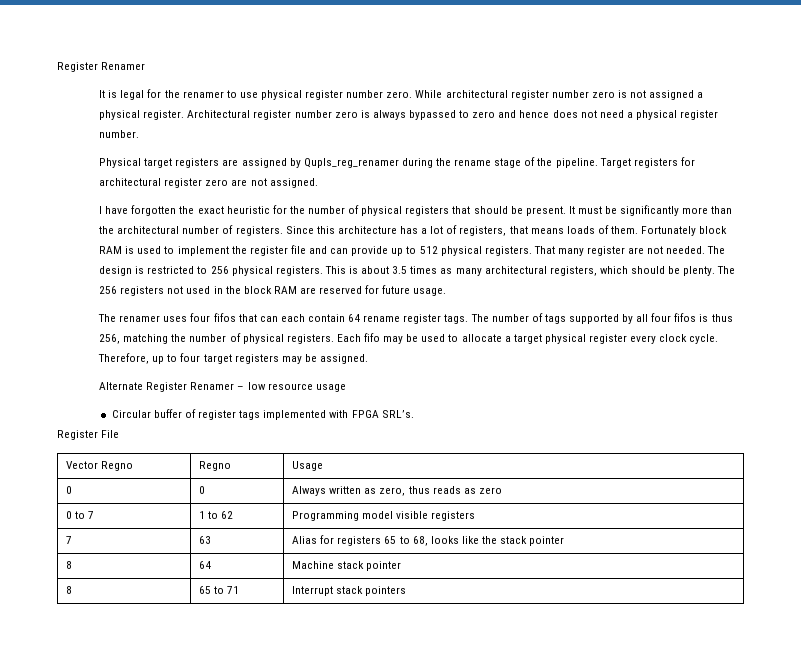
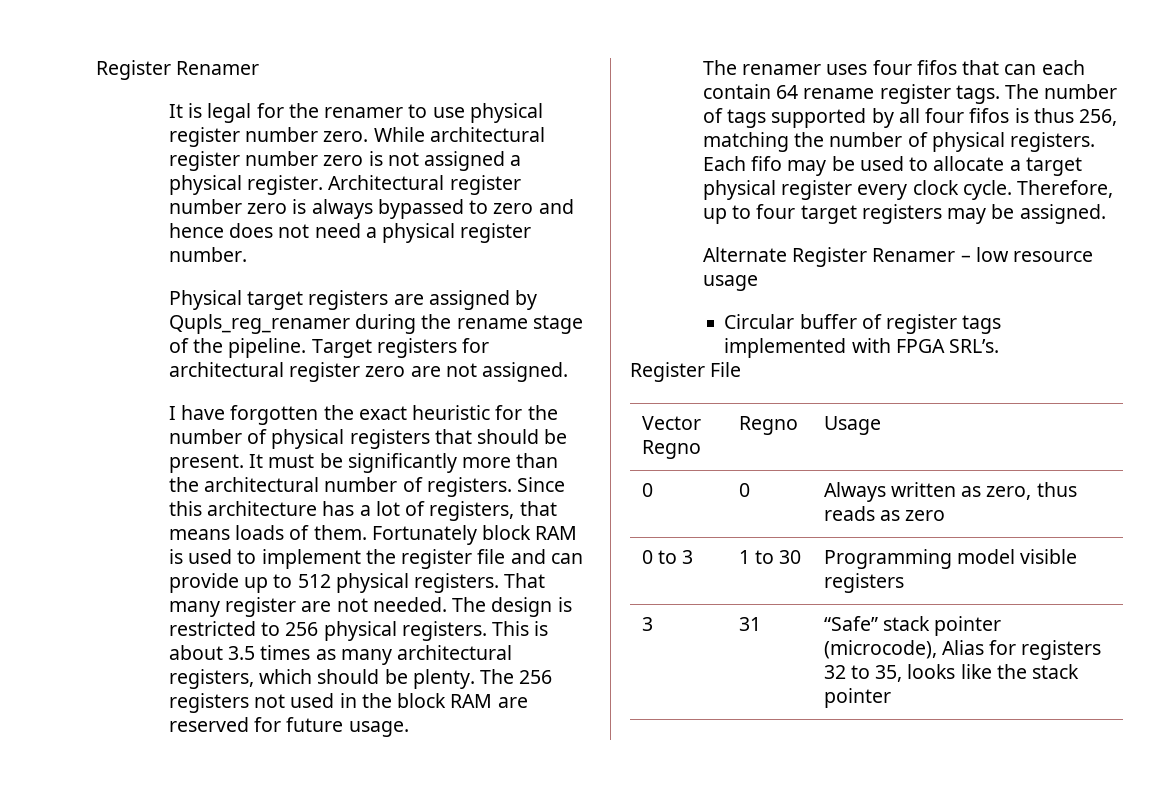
- 0 to 7 | 1 to 62 | Programming model visible registers
+ 0 to 3 | 1 to 30 | Programming model visible registers
- 7 | 63 | Alias for registers 65 to 68, looks like the stack pointer
+ 3 | 31 | “Safe” stack pointer (microcode), Alias for registers 32 to 35, looks like the stack pointer
- 8 | 64 | Machine stack pointer
- 8 | 65 to 71 | Interrupt stack pointers

